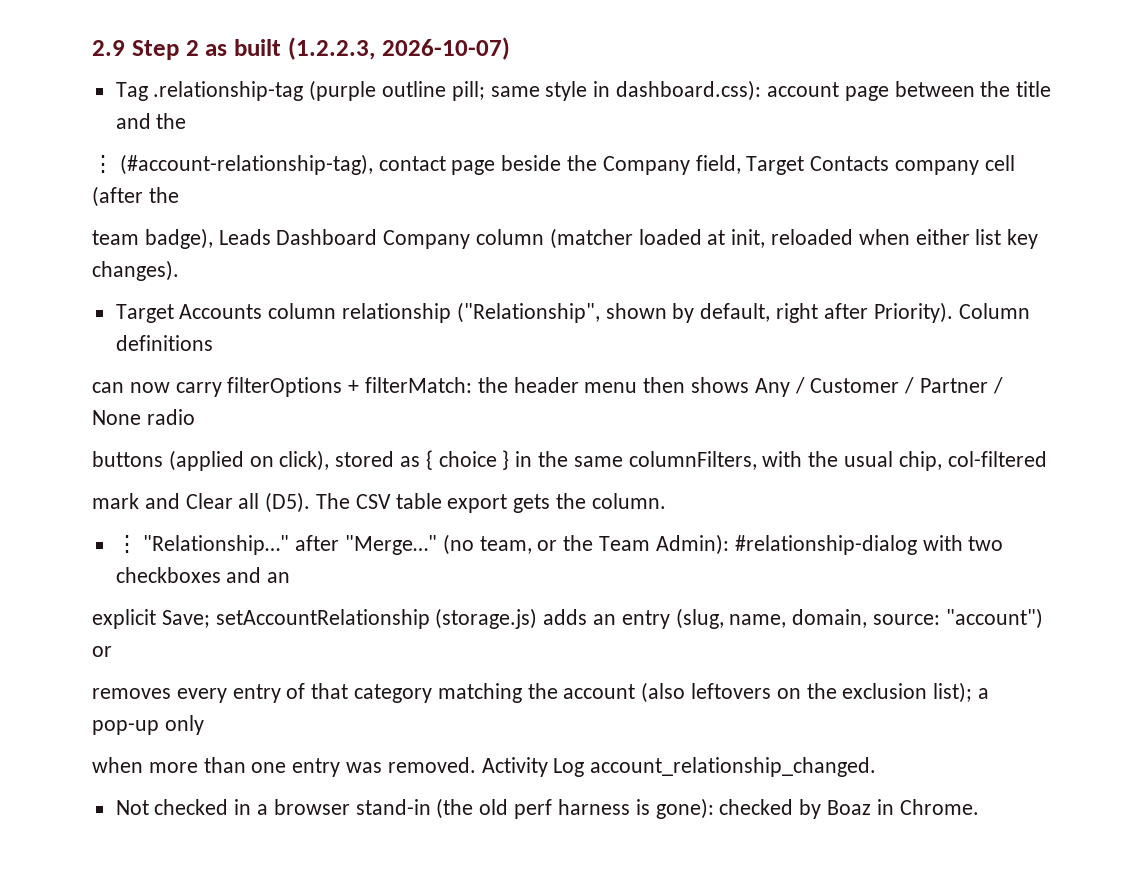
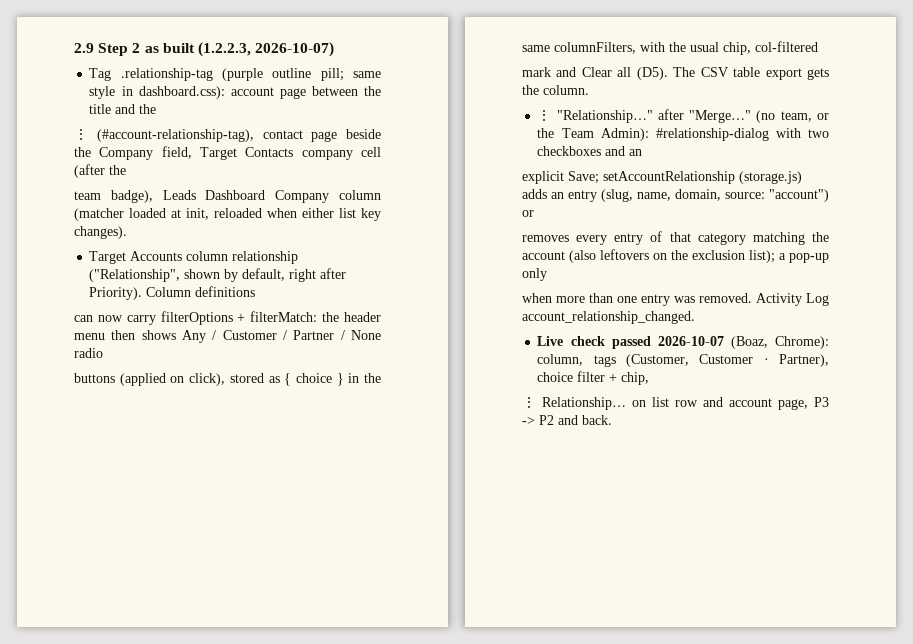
- Not checked in a browser stand-in (the old perf harness is gone): checked by Boaz in Chrome.
+ Live check passed 2026-10-07 (Boaz, Chrome): column, tags (Customer, Customer · Partner), choice filter + chip,
+ ⋮ Relationship… on list row and account page, P3 -> P2 and back.

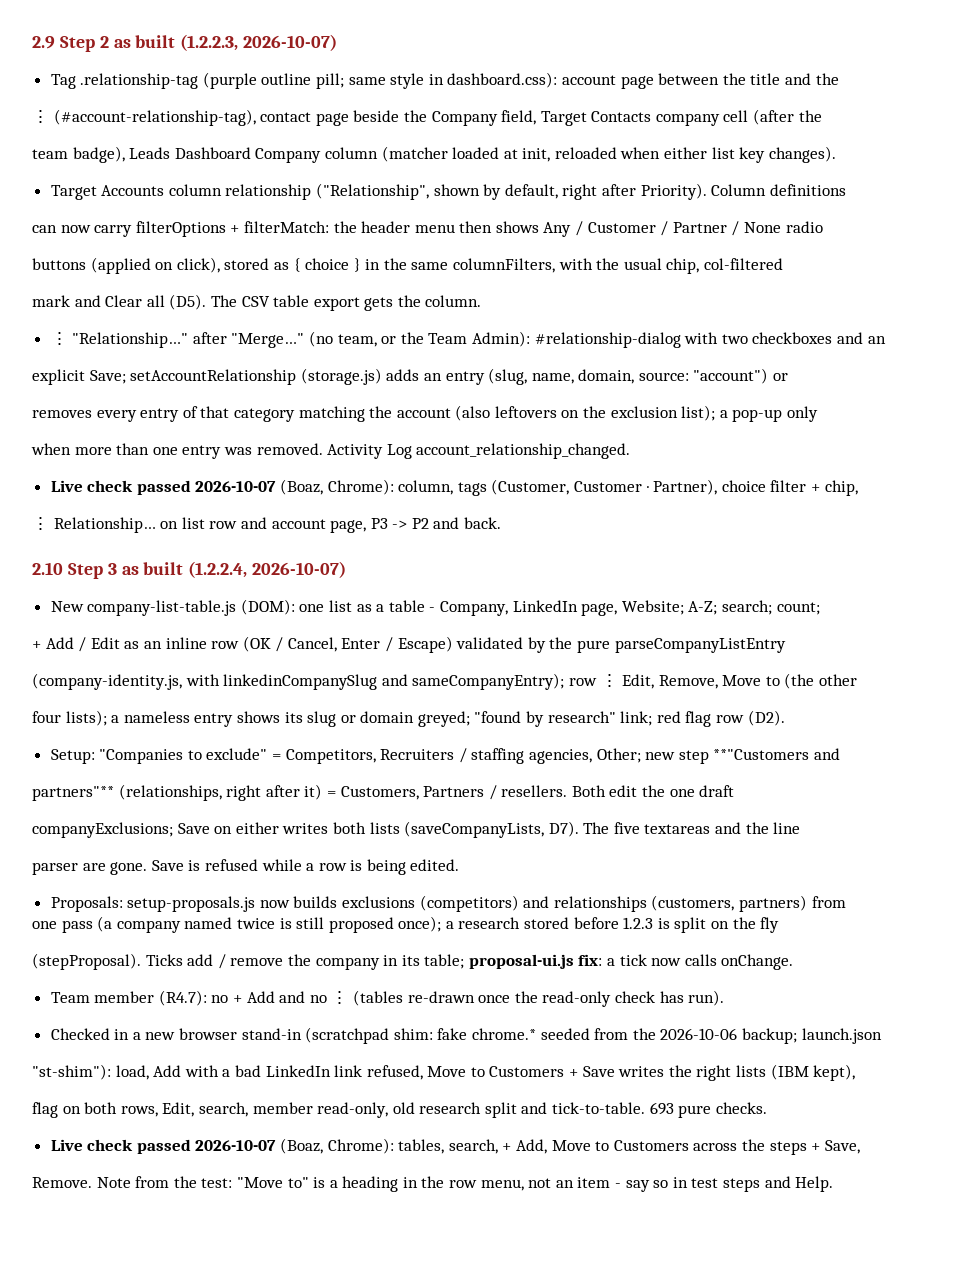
+ 2.10 Step 3 as built (1.2.2.4, 2026-10-07)
+ New company-list-table.js (DOM): one list as a table - Company, LinkedIn page, Website; A-Z; search; count;
+ + Add / Edit as an inline row (OK / Cancel, Enter / Escape) validated by the pure parseCompanyListEntry
+ (company-identity.js, with linkedinCompanySlug and sameCompanyEntry); row ⋮ Edit, Remove, Move to (the other
+ four lists); a nameless entry shows its slug or domain greyed; "found by research" link; red flag row (D2).
+ Setup: "Companies to exclude" = Competitors, Recruiters / staffing agencies, Other; new step **"Customers and
+ partners"** (relationships, right after it) = Customers, Partners / resellers. Both edit the one draft
+ companyExclusions; Save on either writes both lists (saveCompanyLists, D7). The five textareas and the line
+ parser are gone. Save is refused while a row is being edited.
+ Proposals: setup-proposals.js now builds exclusions (competitors) and relationships (customers, partners) from
+ one pass (a company named twice is still proposed once); a research stored before 1.2.3 is split on the fly
+ (stepProposal). Ticks add / remove the company in its table; proposal-ui.js fix: a tick now calls onChange.
+ Team member (R4.7): no + Add and no ⋮ (tables re-drawn once the read-only check has run).
+ Checked in a new browser stand-in (scratchpad shim: fake chrome.* seeded from the 2026-10-06 backup; launch.json
+ "st-shim"): load, Add with a bad LinkedIn link refused, Move to Customers + Save writes the right lists (IBM kept),
+ flag on both rows, Edit, search, member read-only, old research split and tick-to-table. 693 pure checks.
+ Live check passed 2026-10-07 (Boaz, Chrome): tables, search, + Add, Move to Customers across the steps + Save,
+ Remove. Note from the test: "Move to" is a heading in the row menu, not an item - say so in test steps and Help.

